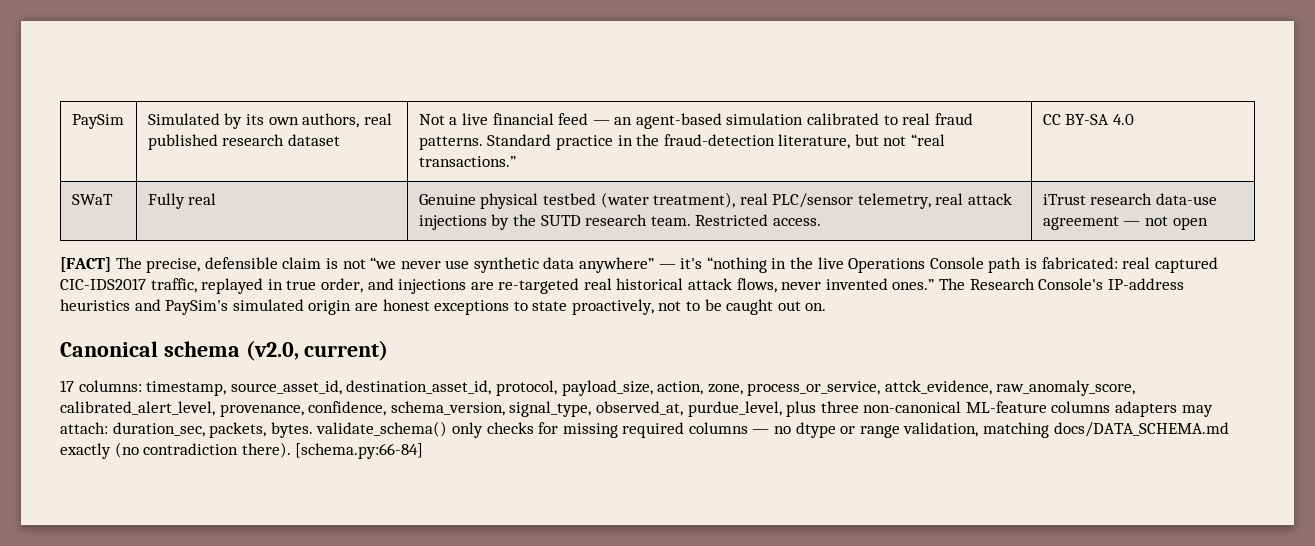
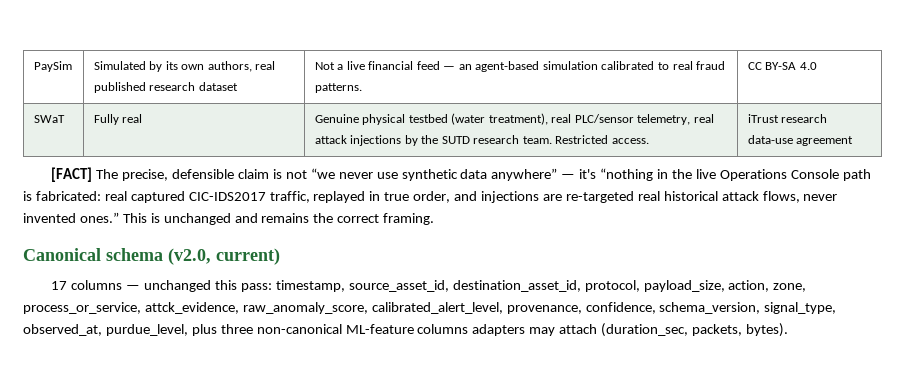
- PaySim | Simulated by its own authors, real published research dataset | Not a live financial feed — an agent-based simulation calibrated to real fraud patterns. Standard practice in the fraud-detection literature, but not “real transactions.” | CC BY-SA 4.0
+ PaySim | Simulated by its own authors, real published research dataset | Not a live financial feed — an agent-based simulation calibrated to real fraud patterns. | CC BY-SA 4.0
- SWaT | Fully real | Genuine physical testbed (water treatment), real PLC/sensor telemetry, real attack injections by the SUTD research team. Restricted access. | iTrust research data-use agreement — not open
+ SWaT | Fully real | Genuine physical testbed (water treatment), real PLC/sensor telemetry, real attack injections by the SUTD research team. Restricted access. | iTrust research data-use agreement
- The Research Console's IP-address heuristics and PaySim's simulated origin are honest exceptions to state proactively, not to be caught out on.
+ This is unchanged and remains the correct framing.
- 17 columns: timestamp, source_asset_id, destination_asset_id, protocol, payload_size, action, zone, process_or_service, attck_evidence, raw_anomaly_score, calibrated_alert_level, provenance, confidence, schema_version, signal_type, observed_at, purdue_level, plus three non-canonical ML-feature columns adapters may attach: duration_sec, packets, bytes. validate_schema() only checks for missing required columns — no dtype or range validation, matching docs/DATA_SCHEMA.md exactly (no contradiction there). [schema.py:66-84]
+ 17 columns — unchanged this pass: timestamp, source_asset_id, destination_asset_id, protocol, payload_size, action, zone, process_or_service, attck_evidence, raw_anomaly_score, calibrated_alert_level, provenance, confidence, schema_version, signal_type, observed_at, purdue_level, plus three non-canonical ML-feature columns adapters may attach (duration_sec, packets, bytes).

